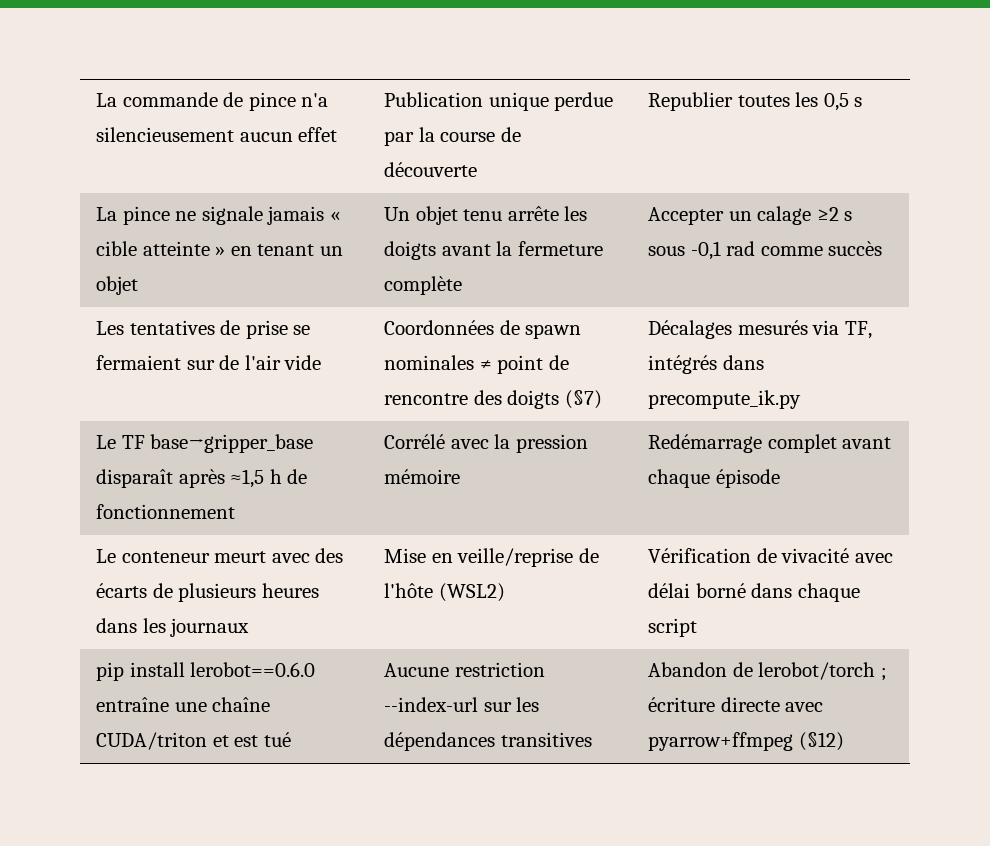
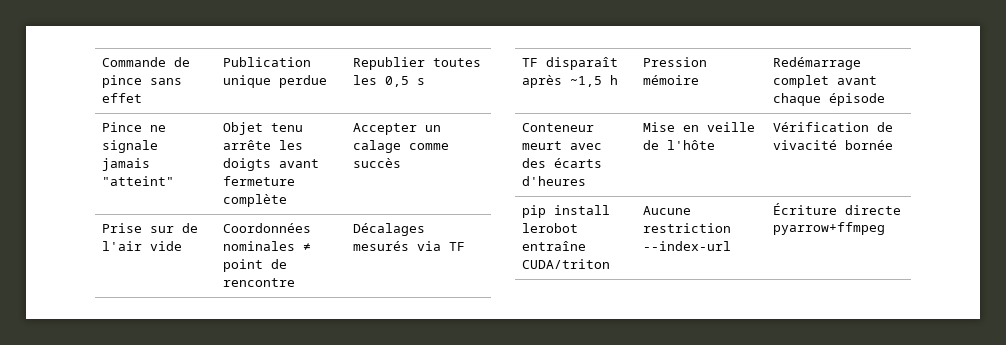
- La commande de pince n'a silencieusement aucun effet | Publication unique perdue par la course de découverte | Republier toutes les 0,5 s
+ Commande de pince sans effet | Publication unique perdue | Republier toutes les 0,5 s
- La pince ne signale jamais « cible atteinte » en tenant un objet | Un objet tenu arrête les doigts avant la fermeture complète | Accepter un calage ≥2 s sous -0,1 rad comme succès
- Les tentatives de prise se fermaient sur de l'air vide | Coordonnées de spawn nominales ≠ point de rencontre des doigts (§7) | Décalages mesurés via TF, intégrés dans precompute_ik.py
- Le TF base→gripper_base disparaît après ≈1,5 h de fonctionnement | Corrélé avec la pression mémoire | Redémarrage complet avant chaque épisode
+ Pince ne signale jamais "atteint" | Objet tenu arrête les doigts avant fermeture complète | Accepter un calage comme succès
+ Prise sur de l'air vide | Coordonnées nominales ≠ point de rencontre | Décalages mesurés via TF
+ TF disparaît après ~1,5 h | Pression mémoire | Redémarrage complet avant chaque épisode
- Le conteneur meurt avec des écarts de plusieurs heures dans les journaux | Mise en veille/reprise de l'hôte (WSL2) | Vérification de vivacité avec délai borné dans chaque script
- pip install lerobot==0.6.0 entraîne une chaîne CUDA/triton et est tué | Aucune restriction --index-url sur les dépendances transitives | Abandon de lerobot/torch ; écriture directe avec pyarrow+ffmpeg (§12)
+ Conteneur meurt avec des écarts d'heures | Mise en veille de l'hôte | Vérification de vivacité bornée
+ pip install lerobot entraîne CUDA/triton | Aucune restriction --index-url | Écriture directe pyarrow+ffmpeg

